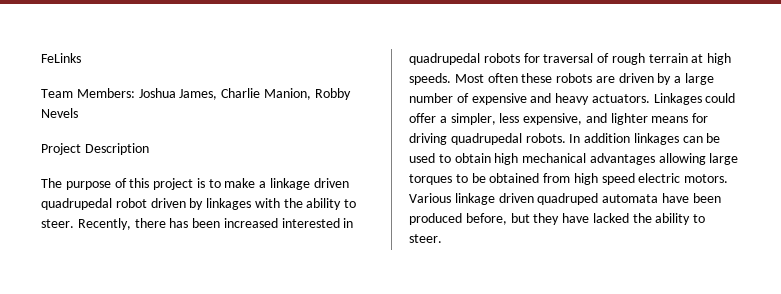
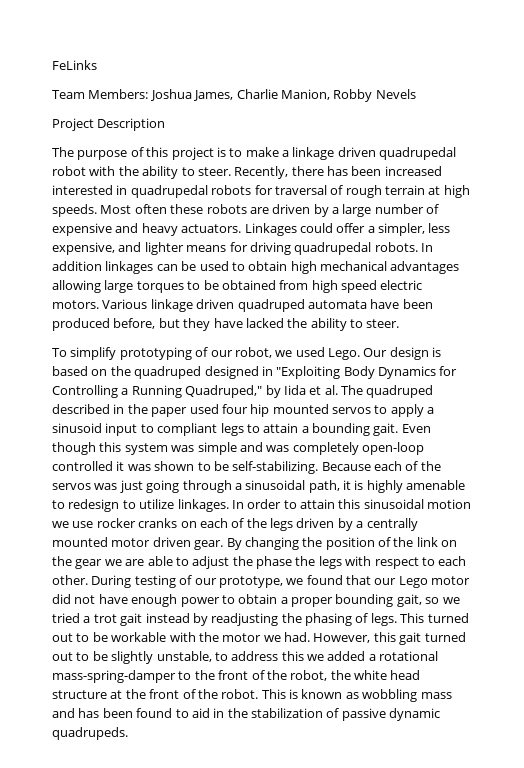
- The purpose of this project is to make a linkage driven quadrupedal robot driven by linkages with the ability to steer.
+ The purpose of this project is to make a linkage driven quadrupedal robot with the ability to steer.
+ To simplify prototyping of our robot, we used Lego. Our design is based on the quadruped designed in "Exploiting Body Dynamics for Controlling a Running Quadruped," by Iida et al. The quadruped described in the paper used four hip mounted servos to apply a sinusoid input to compliant legs to attain a bounding gait. Even though this system was simple and was completely open-loop controlled it was shown to be self-stabilizing. Because each of the servos was just going through a sinusoidal path, it is highly amenable to redesign to utilize linkages. In order to attain this sinusoidal motion we use rocker cranks on each of the legs driven by a centrally mounted motor driven gear. By changing the position of the link on the gear we are able to adjust the phase the legs with respect to each other. During testing of our prototype, we found that our Lego motor did not have enough power to obtain a proper bounding gait, so we tried a trot gait instead by readjusting the phasing of legs. This turned out to be workable with the motor we had. However, this gait turned out to be slightly unstable, to address this we added a rotational mass-spring-damper to the front of the robot, the white head structure at the front of the robot. This is known as wobbling mass and has been found to aid in the stabilization of passive dynamic quadrupeds.

